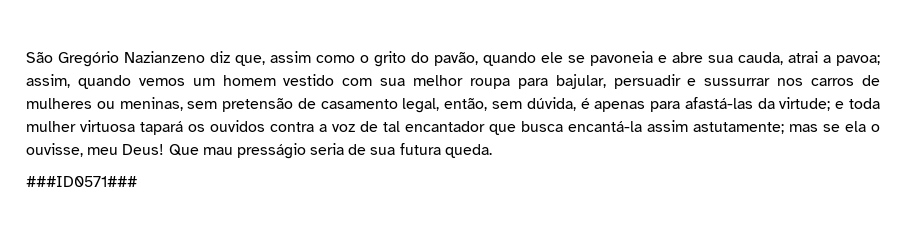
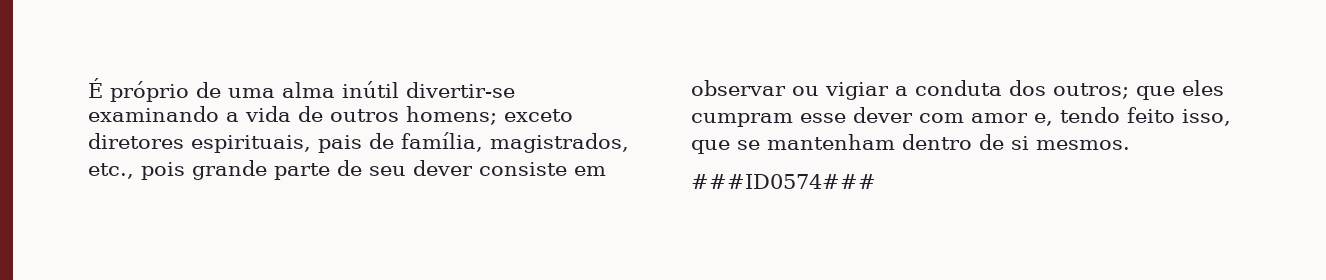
- São Gregório Nazianzeno diz que, assim como o grito do pavão, quando ele se pavoneia e abre sua cauda, atrai a pavoa; assim, quando vemos um homem vestido com sua melhor roupa para bajular, persuadir e sussurrar nos carros de mulheres ou meninas, sem pretensão de casamento legal, então, sem dúvida, é apenas para afastá-las da virtude; e toda mulher virtuosa tapará os ouvidos contra a voz de tal encantador que busca encantá-la assim astutamente; mas se ela o ouvisse, meu Deus! Que mau presságio seria de sua futura queda.
- ###ID0571###
+ É próprio de uma alma inútil divertir-se examinando a vida de outros homens; exceto diretores espirituais, pais de família, magistrados, etc., pois grande parte de seu dever consiste em observar ou vigiar a conduta dos outros; que eles cumpram esse dever com amor e, tendo feito isso, que se mantenham dentro de si mesmos.
+ ###ID0574###

